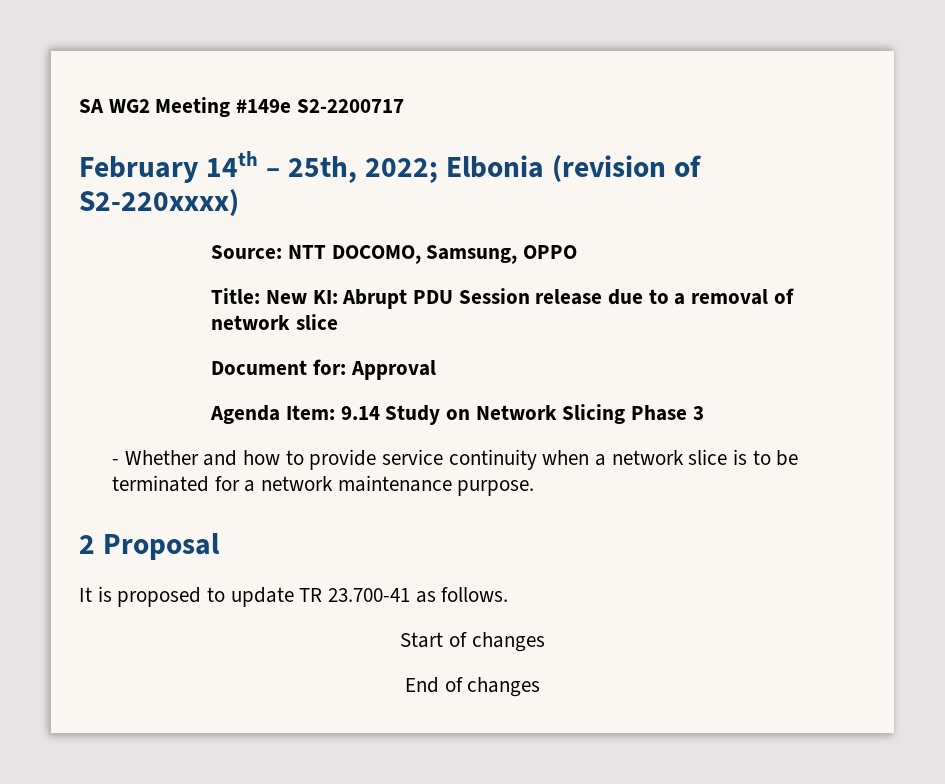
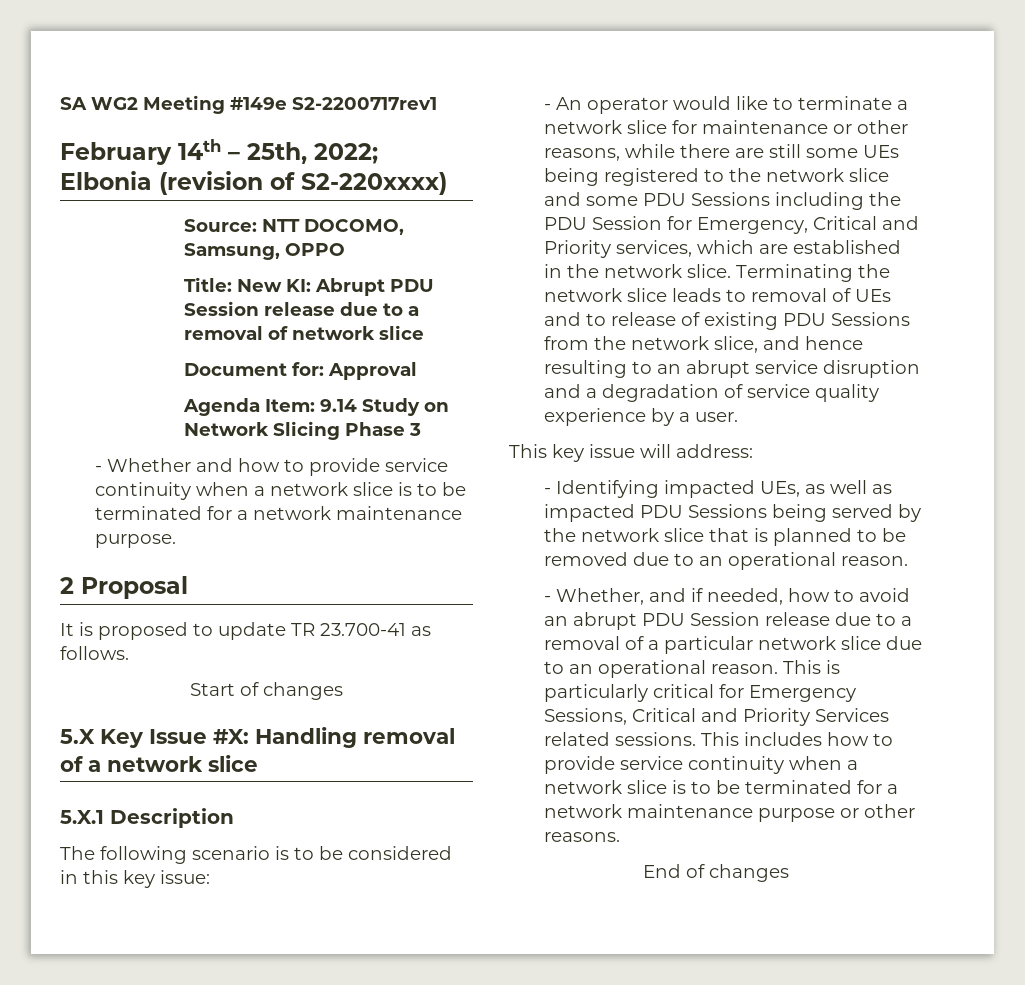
- SA WG2 Meeting #149e S2-2200717
+ SA WG2 Meeting #149e S2-2200717rev1
+ 5.X Key Issue #X: Handling removal of a network slice
+ 5.X.1 Description
+ The following scenario is to be considered in this key issue:
+ - An operator would like to terminate a network slice for maintenance or other reasons, while there are still some UEs being registered to the network slice and some PDU Sessions including the PDU Session for Emergency, Critical and Priority services, which are established in the network slice. Terminating the network slice leads to removal of UEs and to release of existing PDU Sessions from the network slice, and hence resulting to an abrupt service disruption and a degradation of service quality experience by a user.
+ This key issue will address:
+ - Identifying impacted UEs, as well as impacted PDU Sessions being served by the network slice that is planned to be removed due to an operational reason.
+ - Whether, and if needed, how to avoid an abrupt PDU Session release due to a removal of a particular network slice due to an operational reason. This is particularly critical for Emergency Sessions, Critical and Priority Services related sessions. This includes how to provide service continuity when a network slice is to be terminated for a network maintenance purpose or other reasons.

